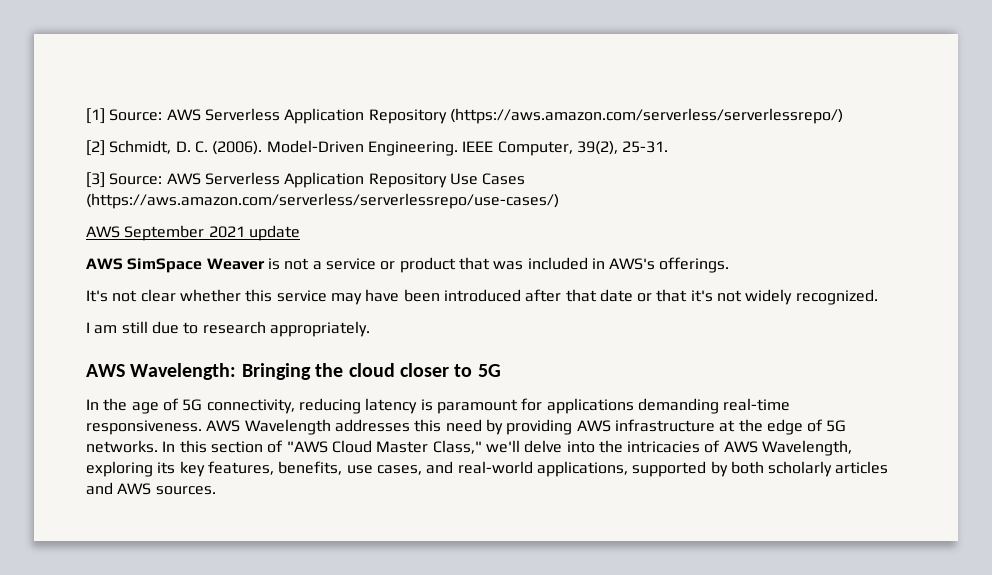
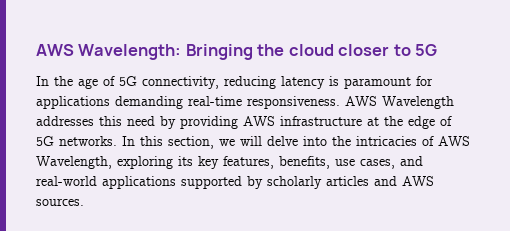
- [1] Source: AWS Serverless Application Repository (https://aws.amazon.com/serverless/serverlessrepo/)
- [2] Schmidt, D. C. (2006). Model-Driven Engineering. IEEE Computer, 39(2), 25-31.
- [3] Source: AWS Serverless Application Repository Use Cases (https://aws.amazon.com/serverless/serverlessrepo/use-cases/)
- AWS September 2021 update
- AWS SimSpace Weaver is not a service or product that was included in AWS's offerings.
- It's not clear whether this service may have been introduced after that date or that it's not widely recognized.
- I am still due to research appropriately.
- In this section of "AWS Cloud Master Class," we'll delve into the intricacies of AWS Wavelength, exploring its key features, benefits, use cases, and real-world applications, supported by both scholarly articles and AWS sources.
+ In this section, we will delve into the intricacies of AWS Wavelength, exploring its key features, benefits, use cases, and real-world applications supported by scholarly articles and AWS sources.

